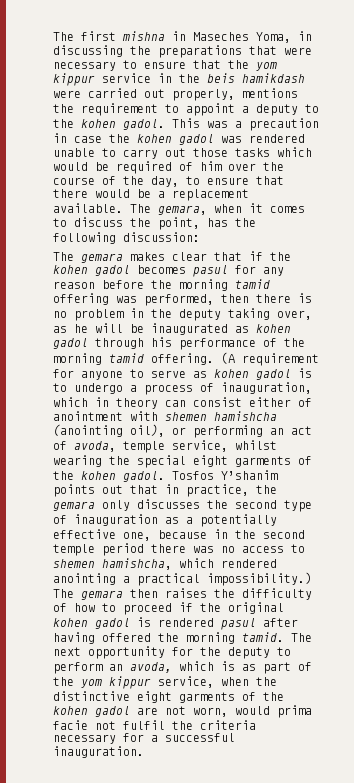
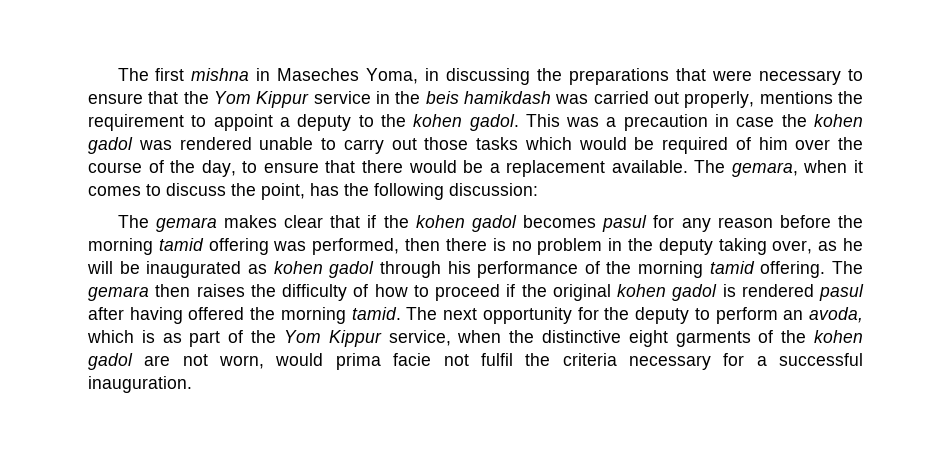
- The first mishna in Maseches Yoma, in discussing the preparations that were necessary to ensure that the yom kippur service in the beis hamikdash were carried out properly, mentions the requirement to appoint a deputy to the kohen gadol.
+ The first mishna in Maseches Yoma, in discussing the preparations that were necessary to ensure that the Yom Kippur service in the beis hamikdash was carried out properly, mentions the requirement to appoint a deputy to the kohen gadol.
- (A requirement for anyone to serve as kohen gadol is to undergo a process of inauguration, which in theory can consist either of anointment with shemen hamishcha (anointing oil), or performing an act of avoda, temple service, whilst wearing the special eight garments of the kohen gadol. Tosfos Y’shanim points out that in practice, the gemara only discusses the second type of inauguration as a potentially effective one, because in the second temple period there was no access to shemen hamishcha, which rendered anointing a practical impossibility.)
- The next opportunity for the deputy to perform an avoda, which is as part of the yom kippur service, when the distinctive eight garments of the kohen gadol are not worn, would prima facie not fulfil the criteria necessary for a successful inauguration.
+ The next opportunity for the deputy to perform an avoda, which is as part of the Yom Kippur service, when the distinctive eight garments of the kohen gadol are not worn, would prima facie not fulfil the criteria necessary for a successful inauguration.

